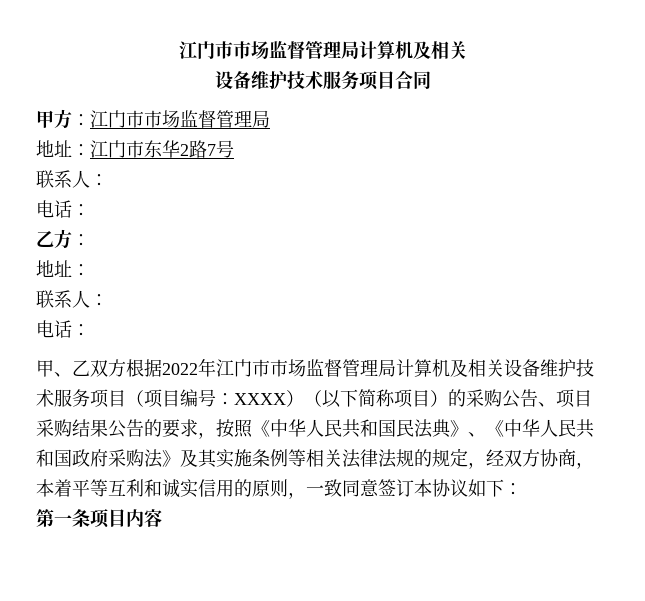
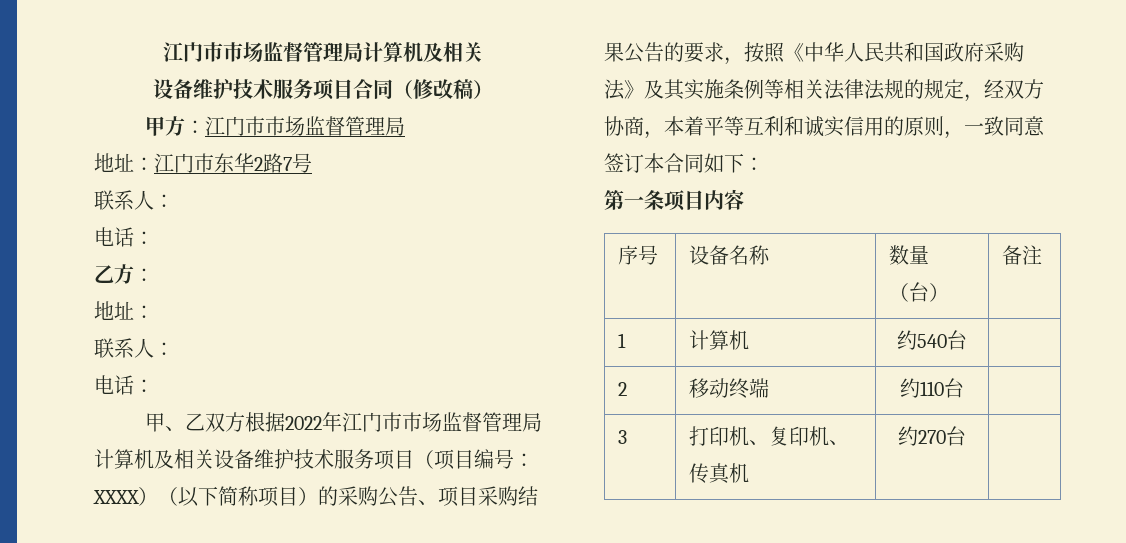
- 设备维护技术服务项目合同
+ 设备维护技术服务项目合同（修改稿）
- XXXX）（以下简称项目）的采购公告、项目采购结果公告的要求，按照《中华人民共和国民法典》、《中华人民共和国政府采购法》及其实施条例等相关法律法规的规定，经双方协商，本着平等互利和诚实信用的原则，一致同意签订本协议如下：
+ XXXX）（以下简称项目）的采购公告、项目采购结果公告的要求，按照《中华人民共和国政府采购法》及其实施条例等相关法律法规的规定，经双方协商，本着平等互利和诚实信用的原则，一致同意签订本合同如下：
+ 序号 | 设备名称 | 数量（台） | 备注
+ 1 | 计算机 | 约540台 |
+ 2 | 移动终端 | 约110台 |
+ 3 | 打印机、复印机、传真机 | 约270台 |

